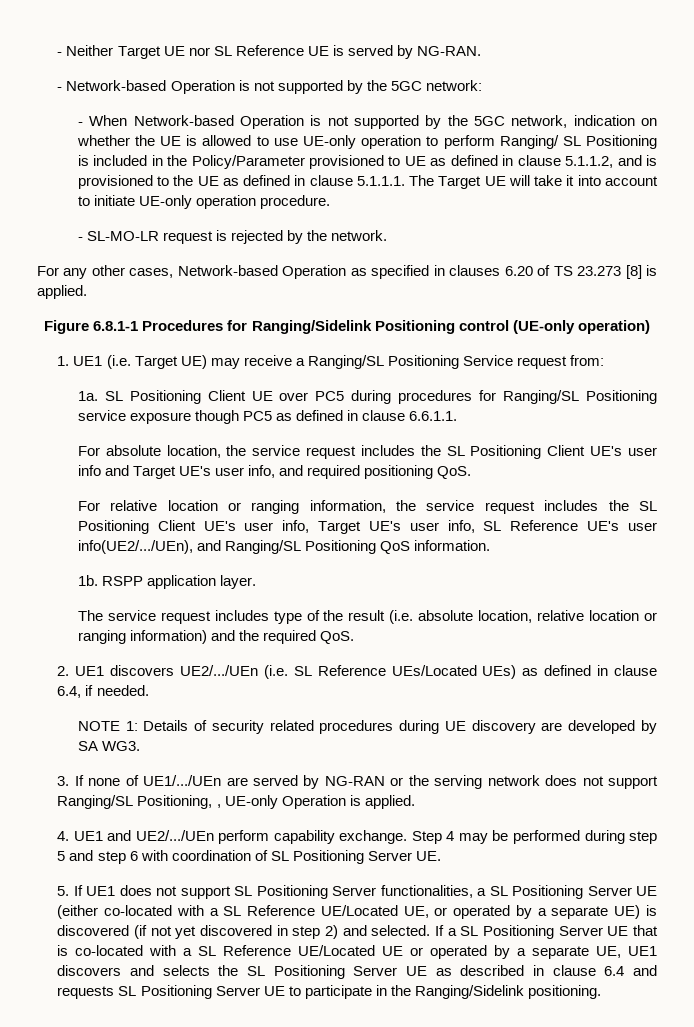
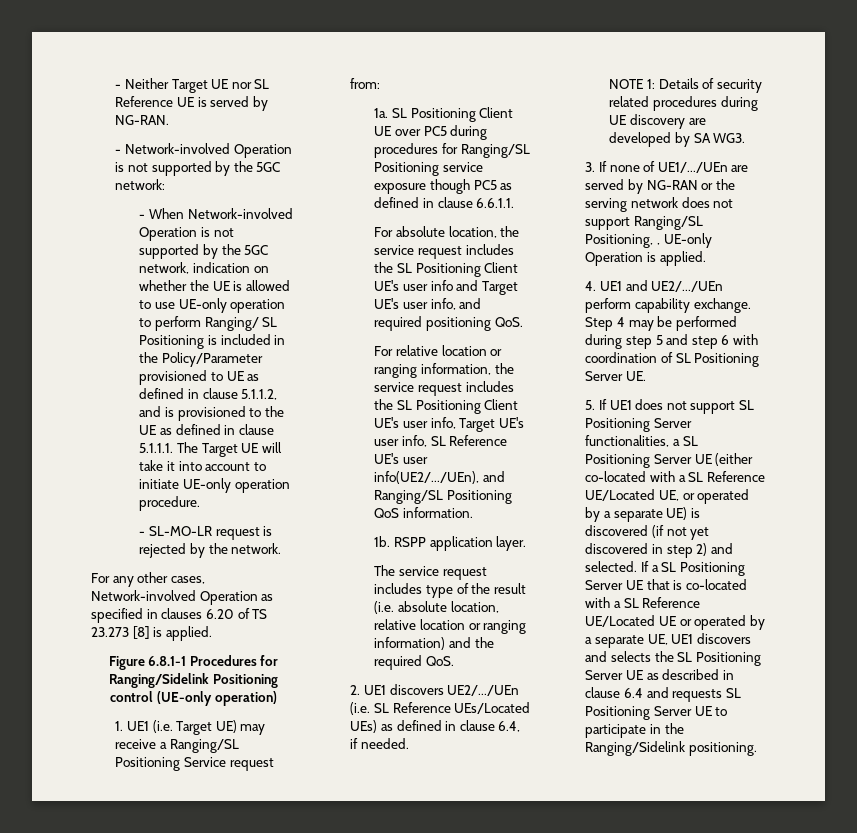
- - Network-based Operation is not supported by the 5GC network:
+ - Network-involved Operation is not supported by the 5GC network:
- - When Network-based Operation is not supported by the 5GC network, indication on whether the UE is allowed to use UE-only operation to perform Ranging/ SL Positioning is included in the Policy/Parameter provisioned to UE as defined in clause 5.1.1.2, and is provisioned to the UE as defined in clause 5.1.1.1. The Target UE will take it into account to initiate UE-only operation procedure.
+ - When Network-involved Operation is not supported by the 5GC network, indication on whether the UE is allowed to use UE-only operation to perform Ranging/ SL Positioning is included in the Policy/Parameter provisioned to UE as defined in clause 5.1.1.2, and is provisioned to the UE as defined in clause 5.1.1.1. The Target UE will take it into account to initiate UE-only operation procedure.
- For any other cases, Network-based Operation as specified in clauses 6.20 of TS 23.273 [8] is applied.
+ For any other cases, Network-involved Operation as specified in clauses 6.20 of TS 23.273 [8] is applied.

